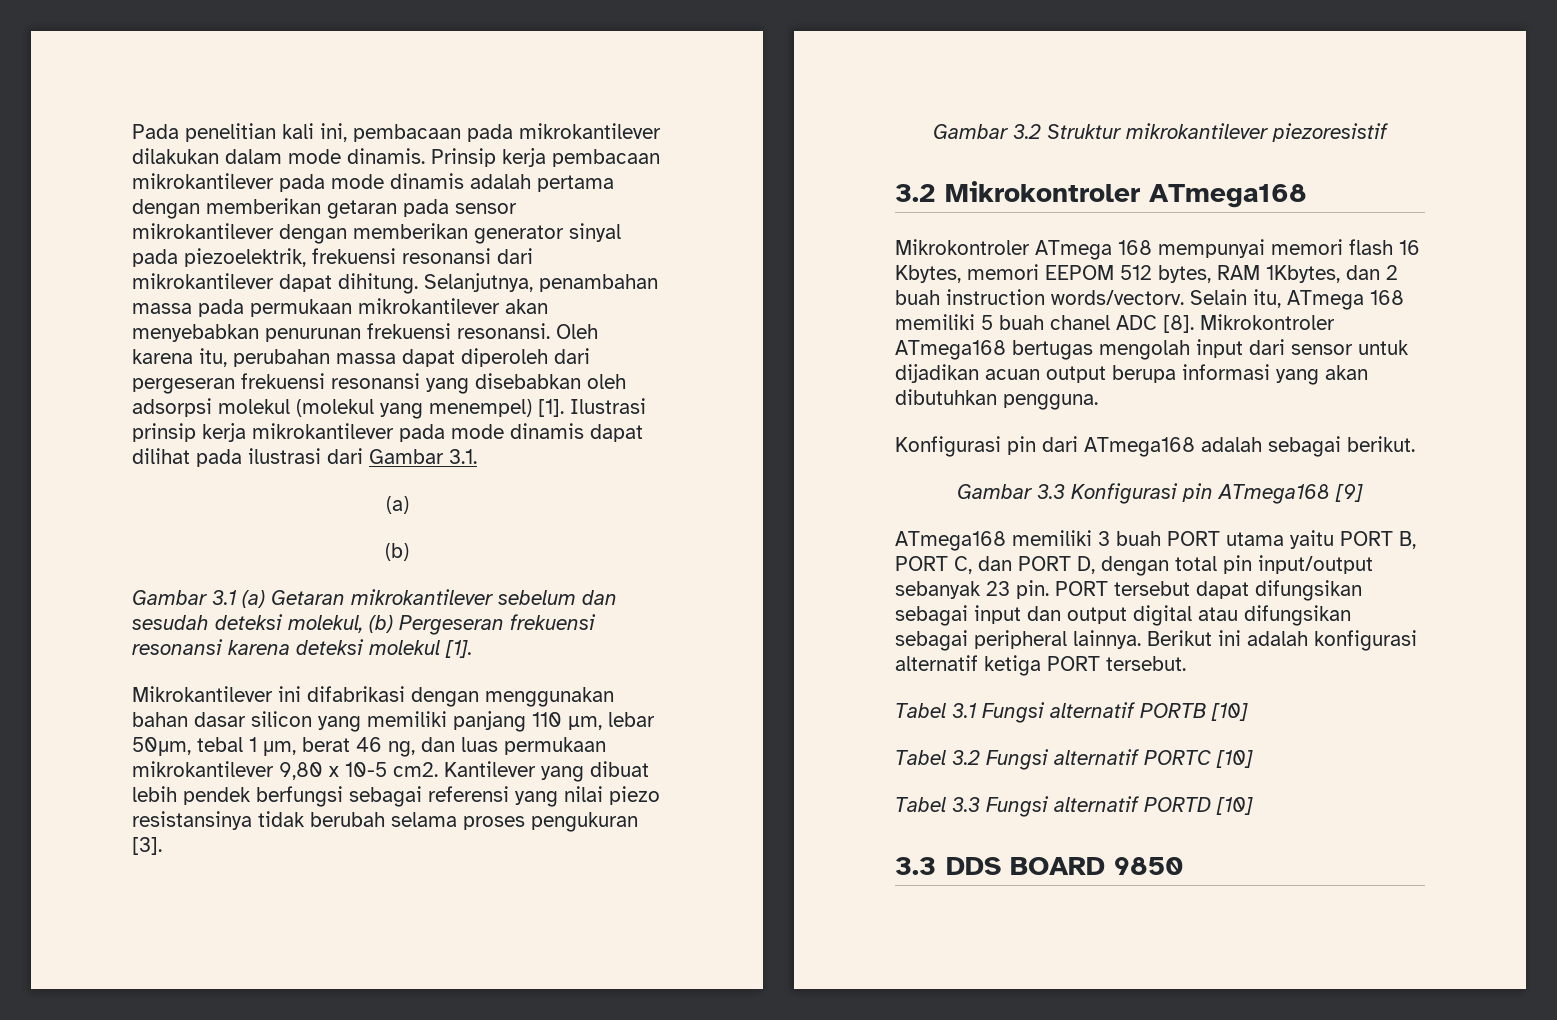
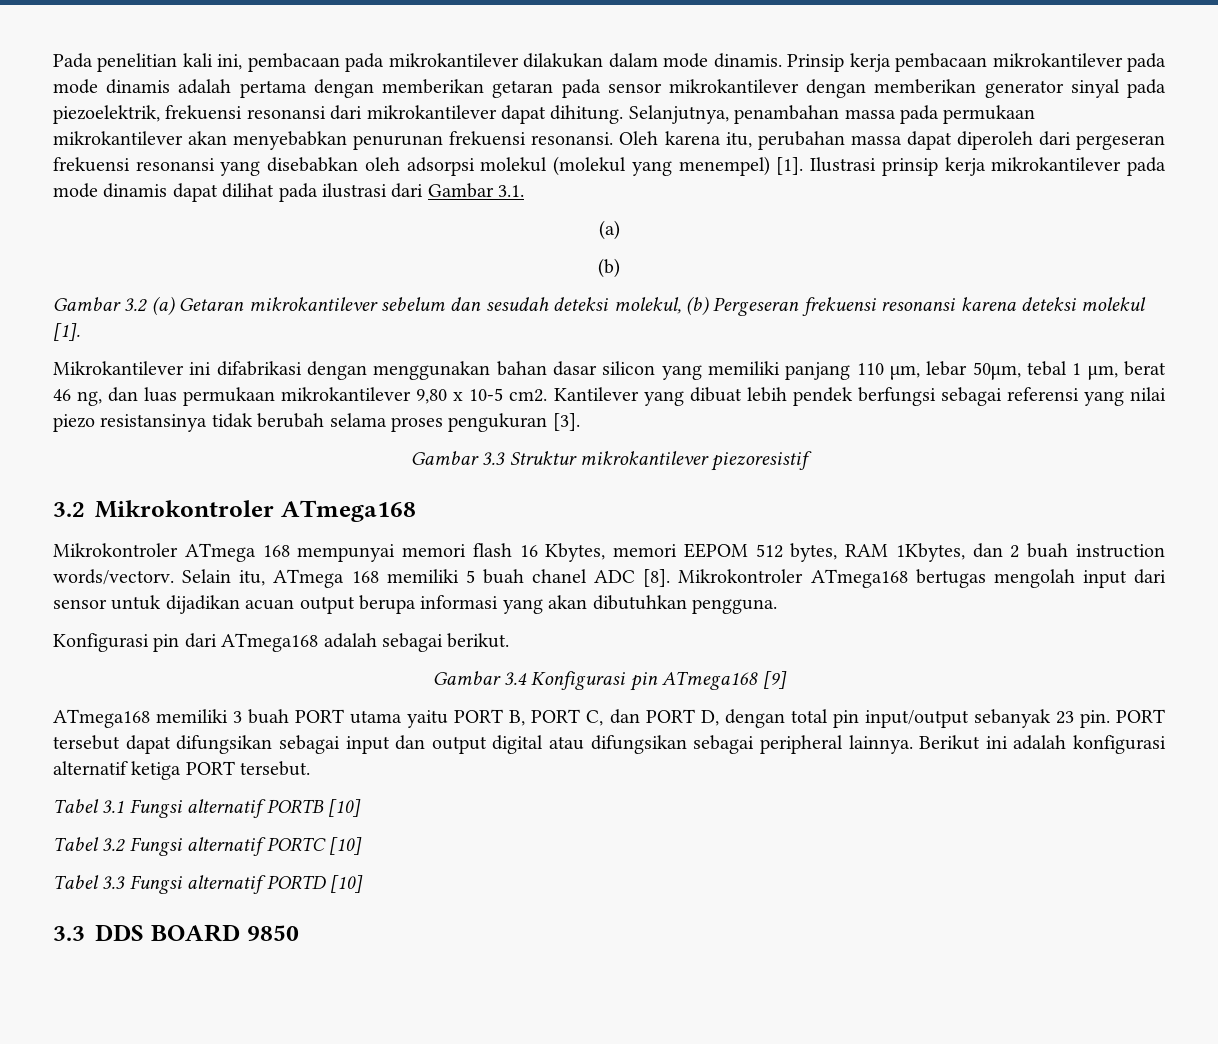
- Gambar 3.1 (a) Getaran mikrokantilever sebelum dan sesudah deteksi molekul, (b) Pergeseran frekuensi resonansi karena deteksi molekul [1].
+ Gambar 3.2 (a) Getaran mikrokantilever sebelum dan sesudah deteksi molekul, (b) Pergeseran frekuensi resonansi karena deteksi molekul [1].
- Gambar 3.2 Struktur mikrokantilever piezoresistif
+ Gambar 3.3 Struktur mikrokantilever piezoresistif
- Gambar 3.3 Konfigurasi pin ATmega168 [9]
+ Gambar 3.4 Konfigurasi pin ATmega168 [9]

